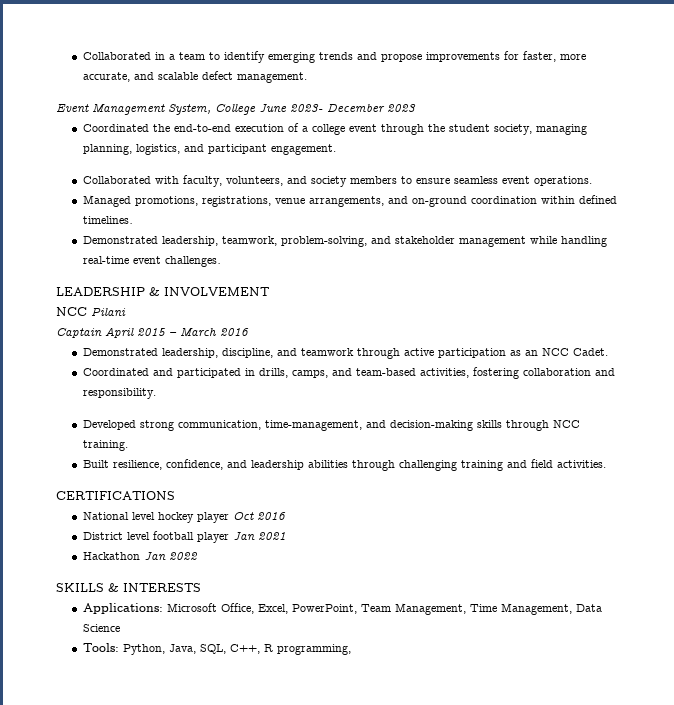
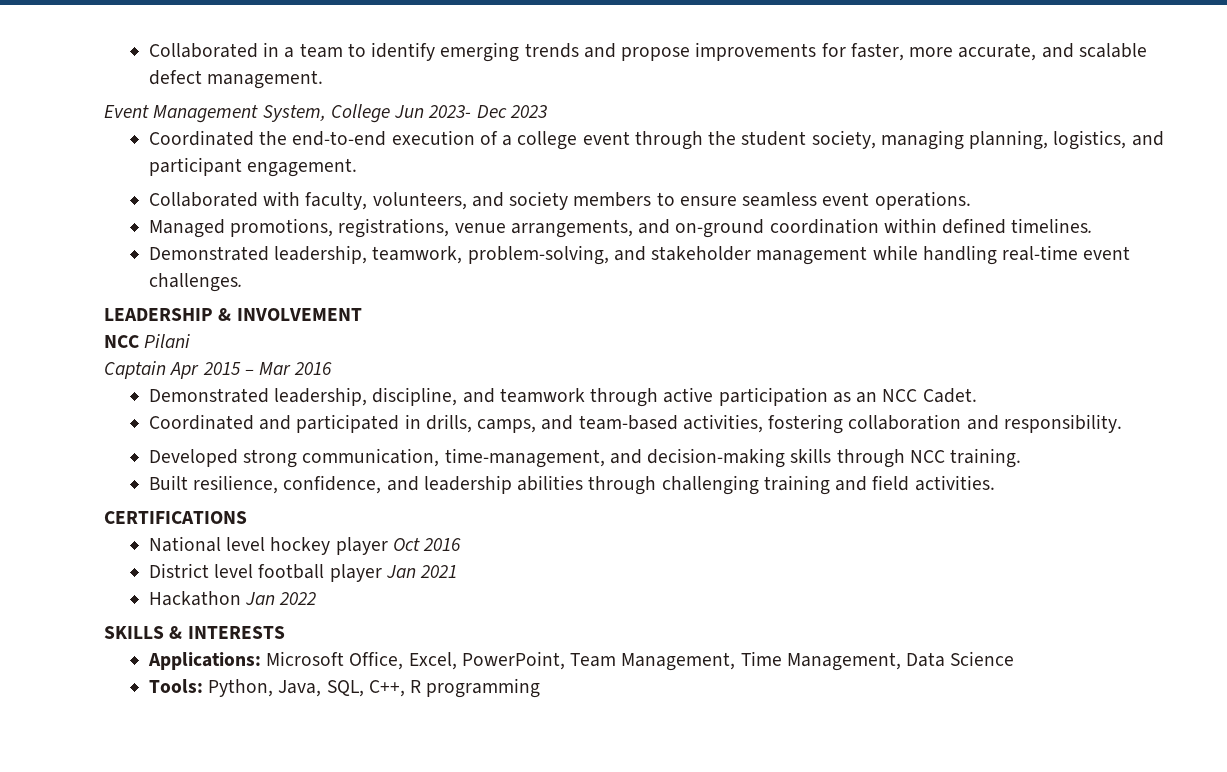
- Event Management System, College June 2023- December 2023
+ Event Management System, College Jun 2023- Dec 2023
- Captain April 2015 – March 2016
+ Captain Apr 2015 – Mar 2016
- Tools: Python, Java, SQL, C++, R programming,
+ Tools: Python, Java, SQL, C++, R programming

